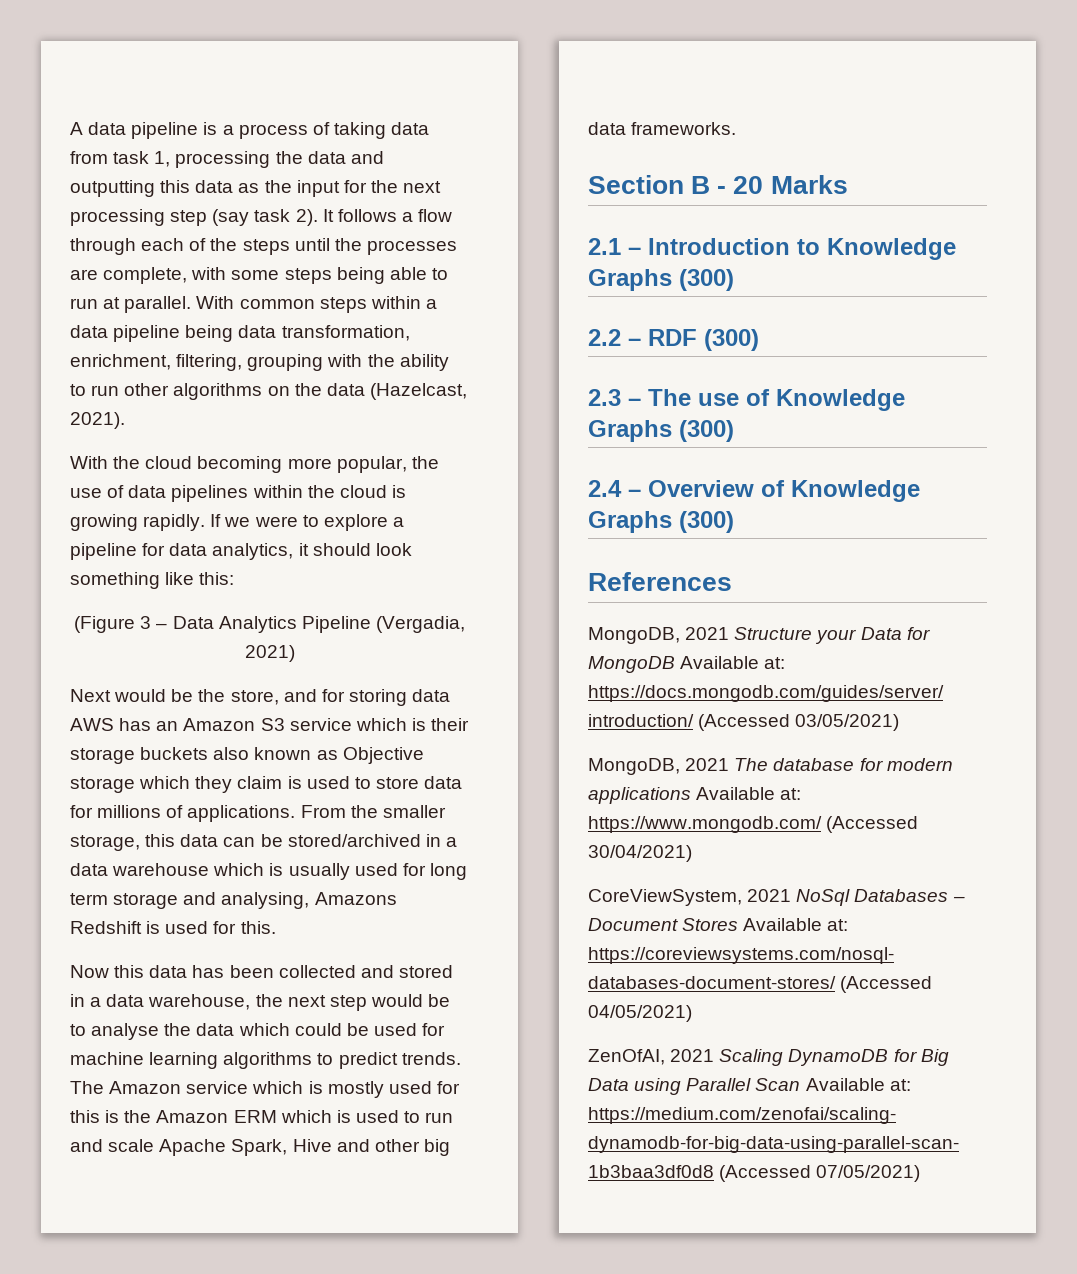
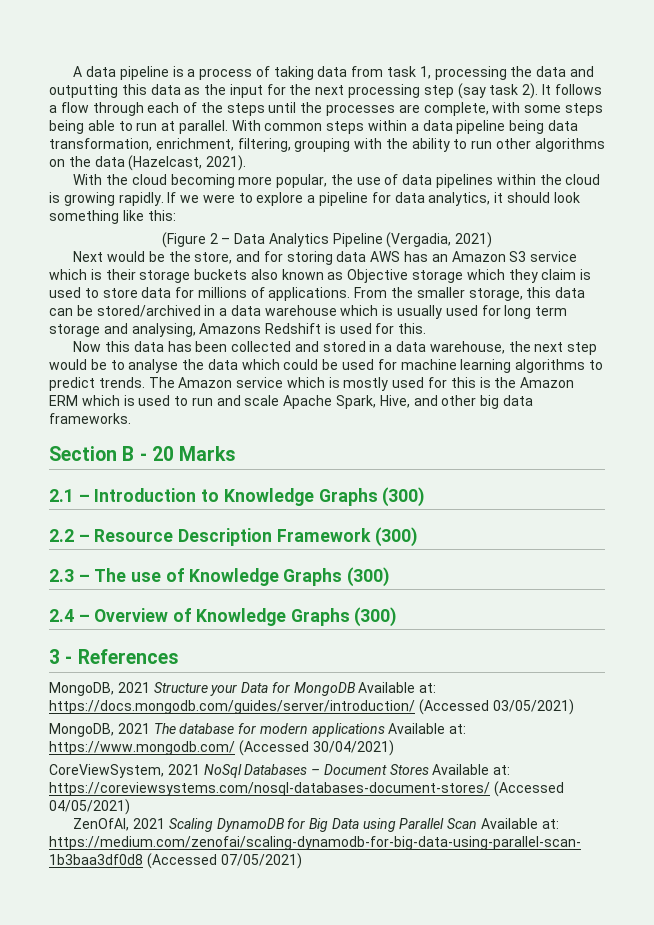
- (Figure 3 – Data Analytics Pipeline (Vergadia, 2021)
+ (Figure 2 – Data Analytics Pipeline (Vergadia, 2021)
- The Amazon service which is mostly used for this is the Amazon ERM which is used to run and scale Apache Spark, Hive and other big data frameworks.
+ The Amazon service which is mostly used for this is the Amazon ERM which is used to run and scale Apache Spark, Hive, and other big data frameworks.
- 2.2 – RDF (300)
+ 2.2 – Resource Description Framework (300)
- References
+ 3 - References

